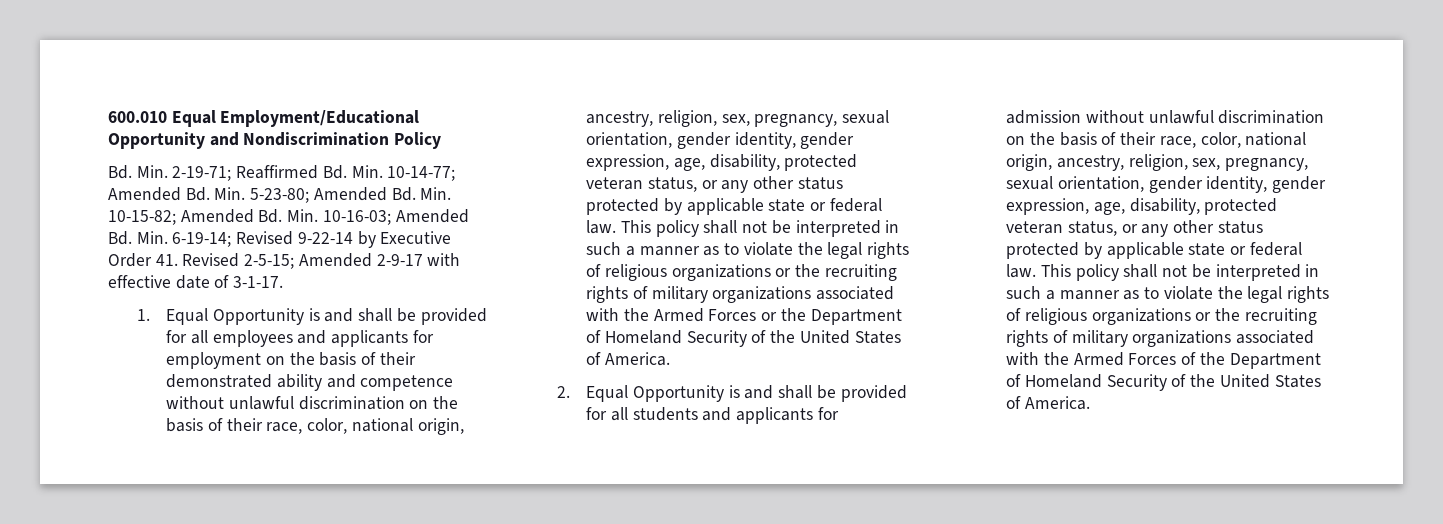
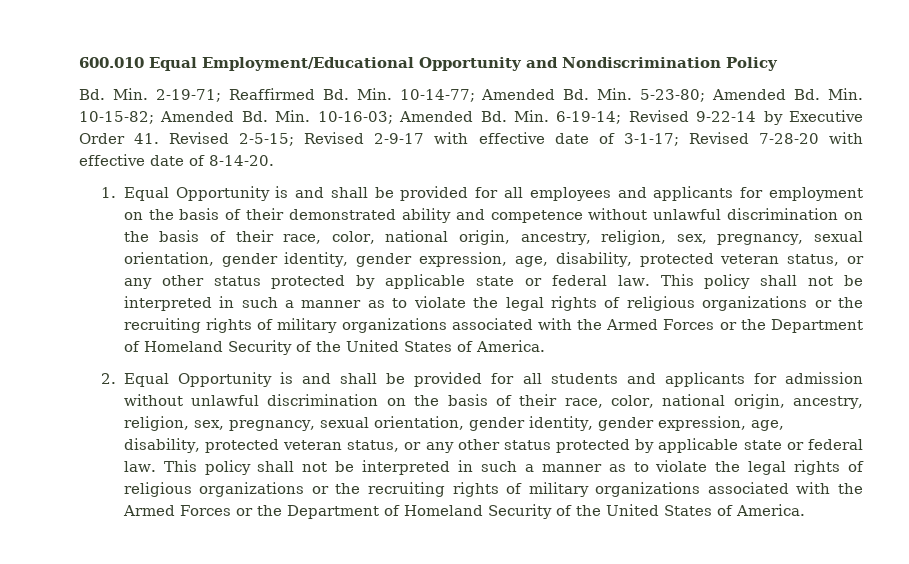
- Bd. Min. 2-19-71; Reaffirmed Bd. Min. 10-14-77; Amended Bd. Min. 5-23-80; Amended Bd. Min. 10-15-82; Amended Bd. Min. 10-16-03; Amended Bd. Min. 6-19-14; Revised 9-22-14 by Executive Order 41. Revised 2-5-15; Amended 2-9-17 with effective date of 3-1-17.
+ Bd. Min. 2-19-71; Reaffirmed Bd. Min. 10-14-77; Amended Bd. Min. 5-23-80; Amended Bd. Min. 10-15-82; Amended Bd. Min. 10-16-03; Amended Bd. Min. 6-19-14; Revised 9-22-14 by Executive Order 41. Revised 2-5-15; Revised 2-9-17 with effective date of 3-1-17; Revised 7-28-20 with effective date of 8-14-20.
- 2. Equal Opportunity is and shall be provided for all students and applicants for admission without unlawful discrimination on the basis of their race, color, national origin, ancestry, religion, sex, pregnancy, sexual orientation, gender identity, gender expression, age, disability, protected veteran status, or any other status protected by applicable state or federal law. This policy shall not be interpreted in such a manner as to violate the legal rights of religious organizations or the recruiting rights of military organizations associated with the Armed Forces of the Department of Homeland Security of the United States of America.
+ 2. Equal Opportunity is and shall be provided for all students and applicants for admission without unlawful discrimination on the basis of their race, color, national origin, ancestry, religion, sex, pregnancy, sexual orientation, gender identity, gender expression, age, disability, protected veteran status, or any other status protected by applicable state or federal law. This policy shall not be interpreted in such a manner as to violate the legal rights of religious organizations or the recruiting rights of military organizations associated with the Armed Forces or the Department of Homeland Security of the United States of America.

